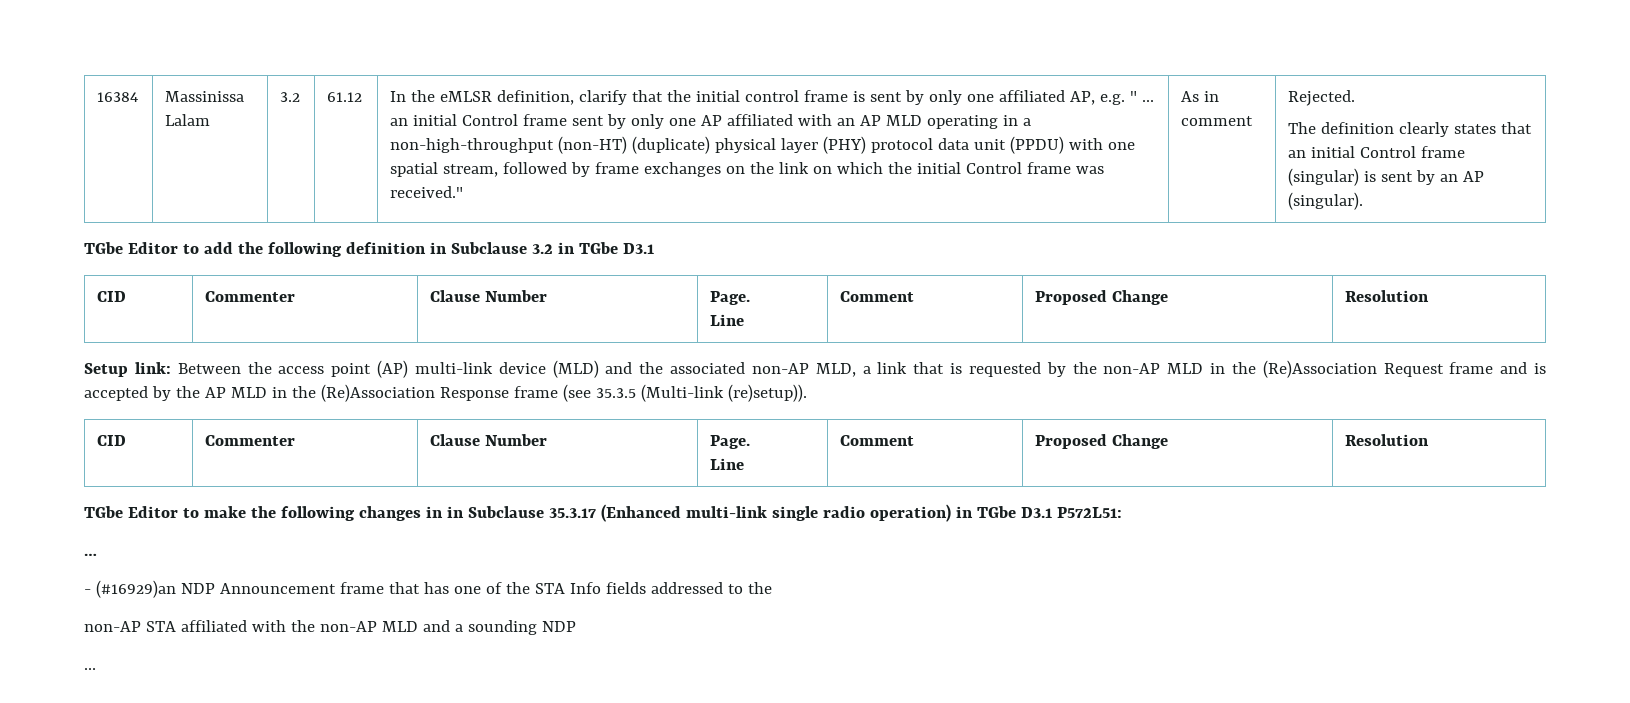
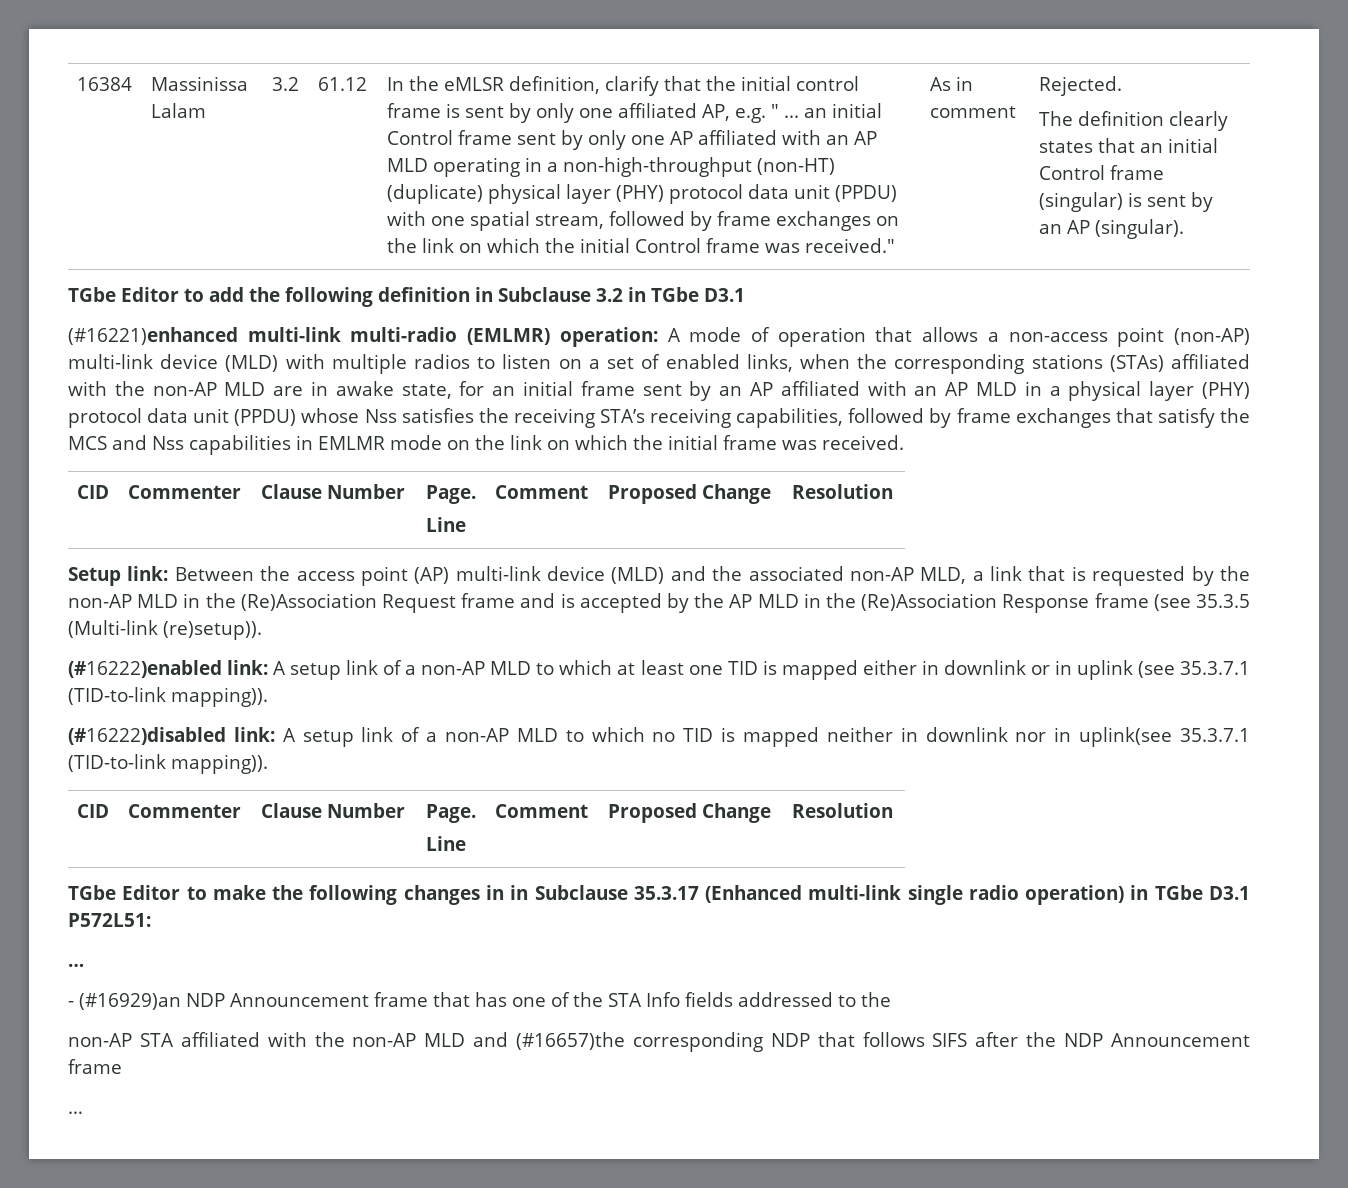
+ (#16221)enhanced multi-link multi-radio (EMLMR) operation: A mode of operation that allows a non-access point (non-AP) multi-link device (MLD) with multiple radios to listen on a set of enabled links, when the corresponding stations (STAs) affiliated with the non-AP MLD are in awake state, for an initial frame sent by an AP affiliated with an AP MLD in a physical layer (PHY) protocol data unit (PPDU) whose Nss satisfies the receiving STA’s receiving capabilities, followed by frame exchanges that satisfy the MCS and Nss capabilities in EMLMR mode on the link on which the initial frame was received.
+ (#16222)enabled link: A setup link of a non-AP MLD to which at least one TID is mapped either in downlink or in uplink (see 35.3.7.1 (TID-to-link mapping)).
+ (#16222)disabled link: A setup link of a non-AP MLD to which no TID is mapped neither in downlink nor in uplink(see 35.3.7.1 (TID-to-link mapping)).
- non-AP STA affiliated with the non-AP MLD and a sounding NDP
+ non-AP STA affiliated with the non-AP MLD and (#16657)the corresponding NDP that follows SIFS after the NDP Announcement frame

